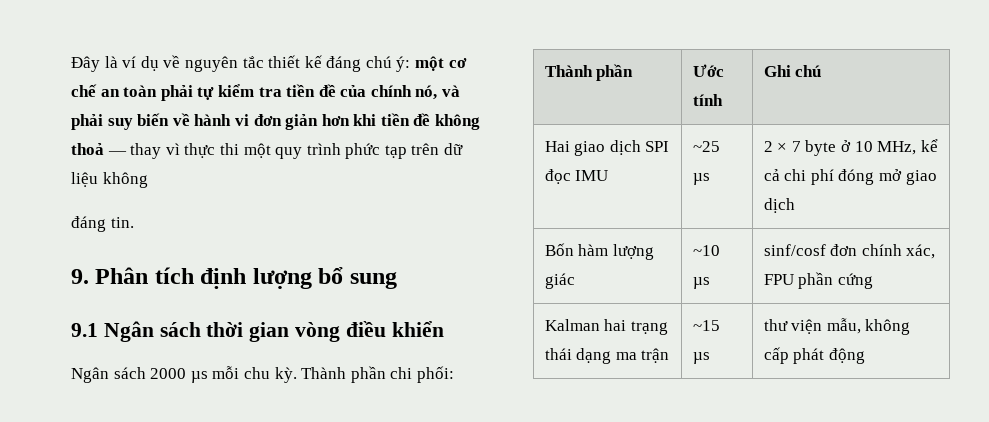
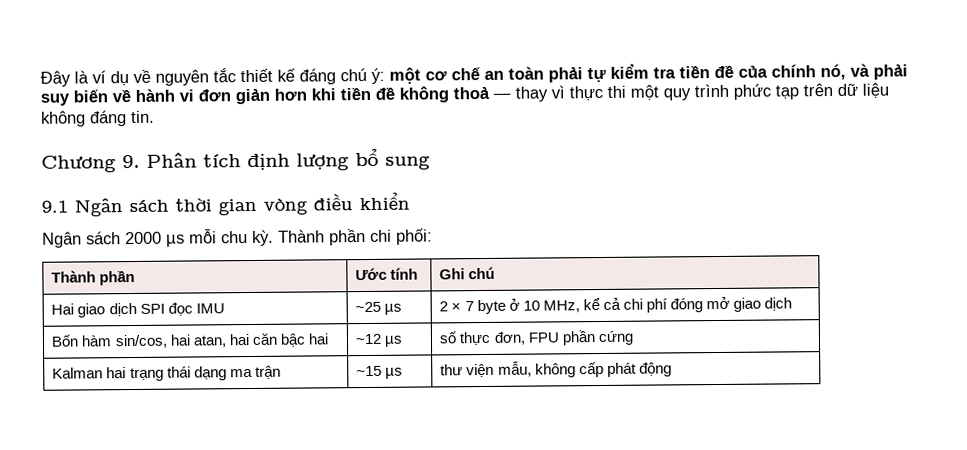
- Đây là ví dụ về nguyên tắc thiết kế đáng chú ý: một cơ chế an toàn phải tự kiểm tra tiền đề của chính nó, và phải suy biến về hành vi đơn giản hơn khi tiền đề không thoả — thay vì thực thi một quy trình phức tạp trên dữ liệu không
- đáng tin.
+ Đây là ví dụ về nguyên tắc thiết kế đáng chú ý: một cơ chế an toàn phải tự kiểm tra tiền đề của chính nó, và phải suy biến về hành vi đơn giản hơn khi tiền đề không thoả — thay vì thực thi một quy trình phức tạp trên dữ liệu không đáng tin.
- 9. Phân tích định lượng bổ sung
+ Chương 9. Phân tích định lượng bổ sung
- Bốn hàm lượng giác | ~10 µs | sinf/cosf đơn chính xác, FPU phần cứng
+ Bốn hàm sin/cos, hai atan, hai căn bậc hai | ~12 µs | số thực đơn, FPU phần cứng

